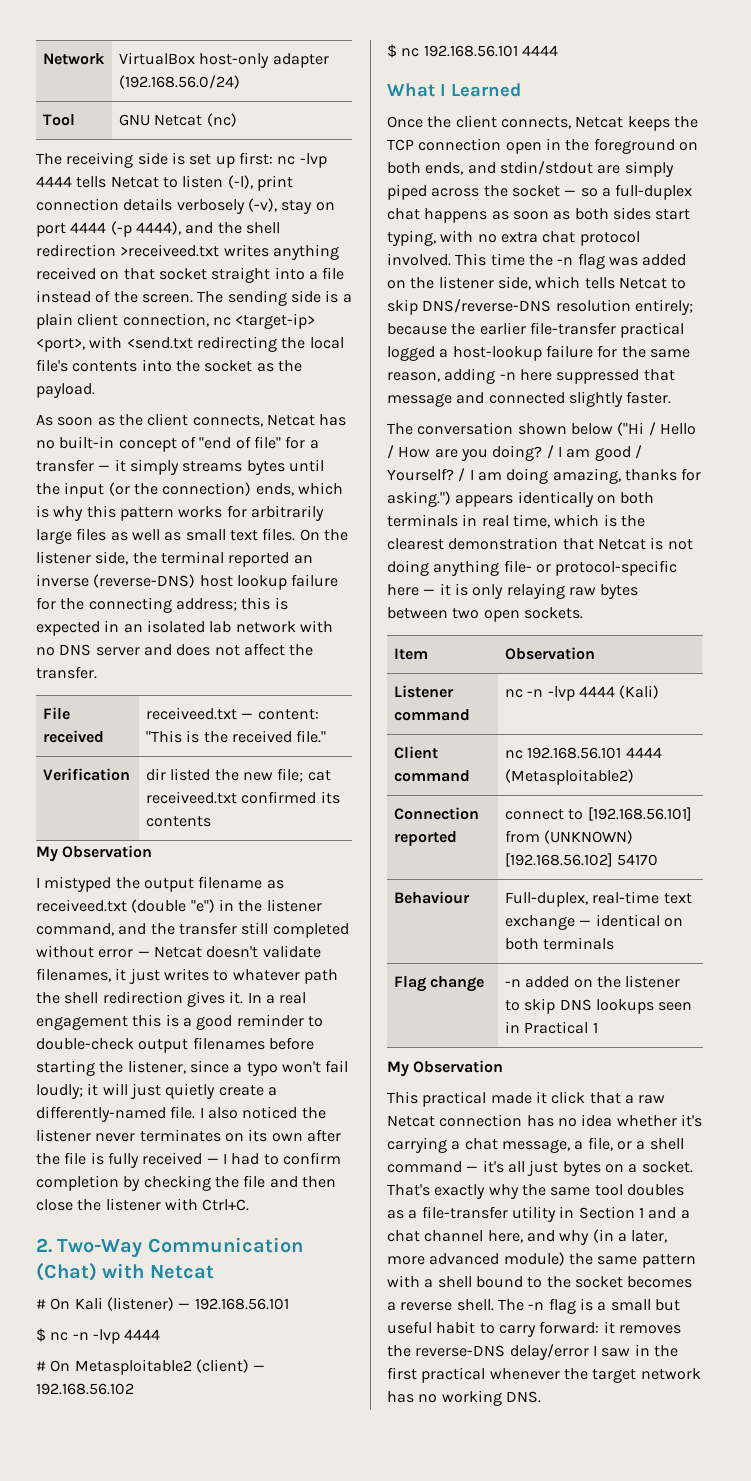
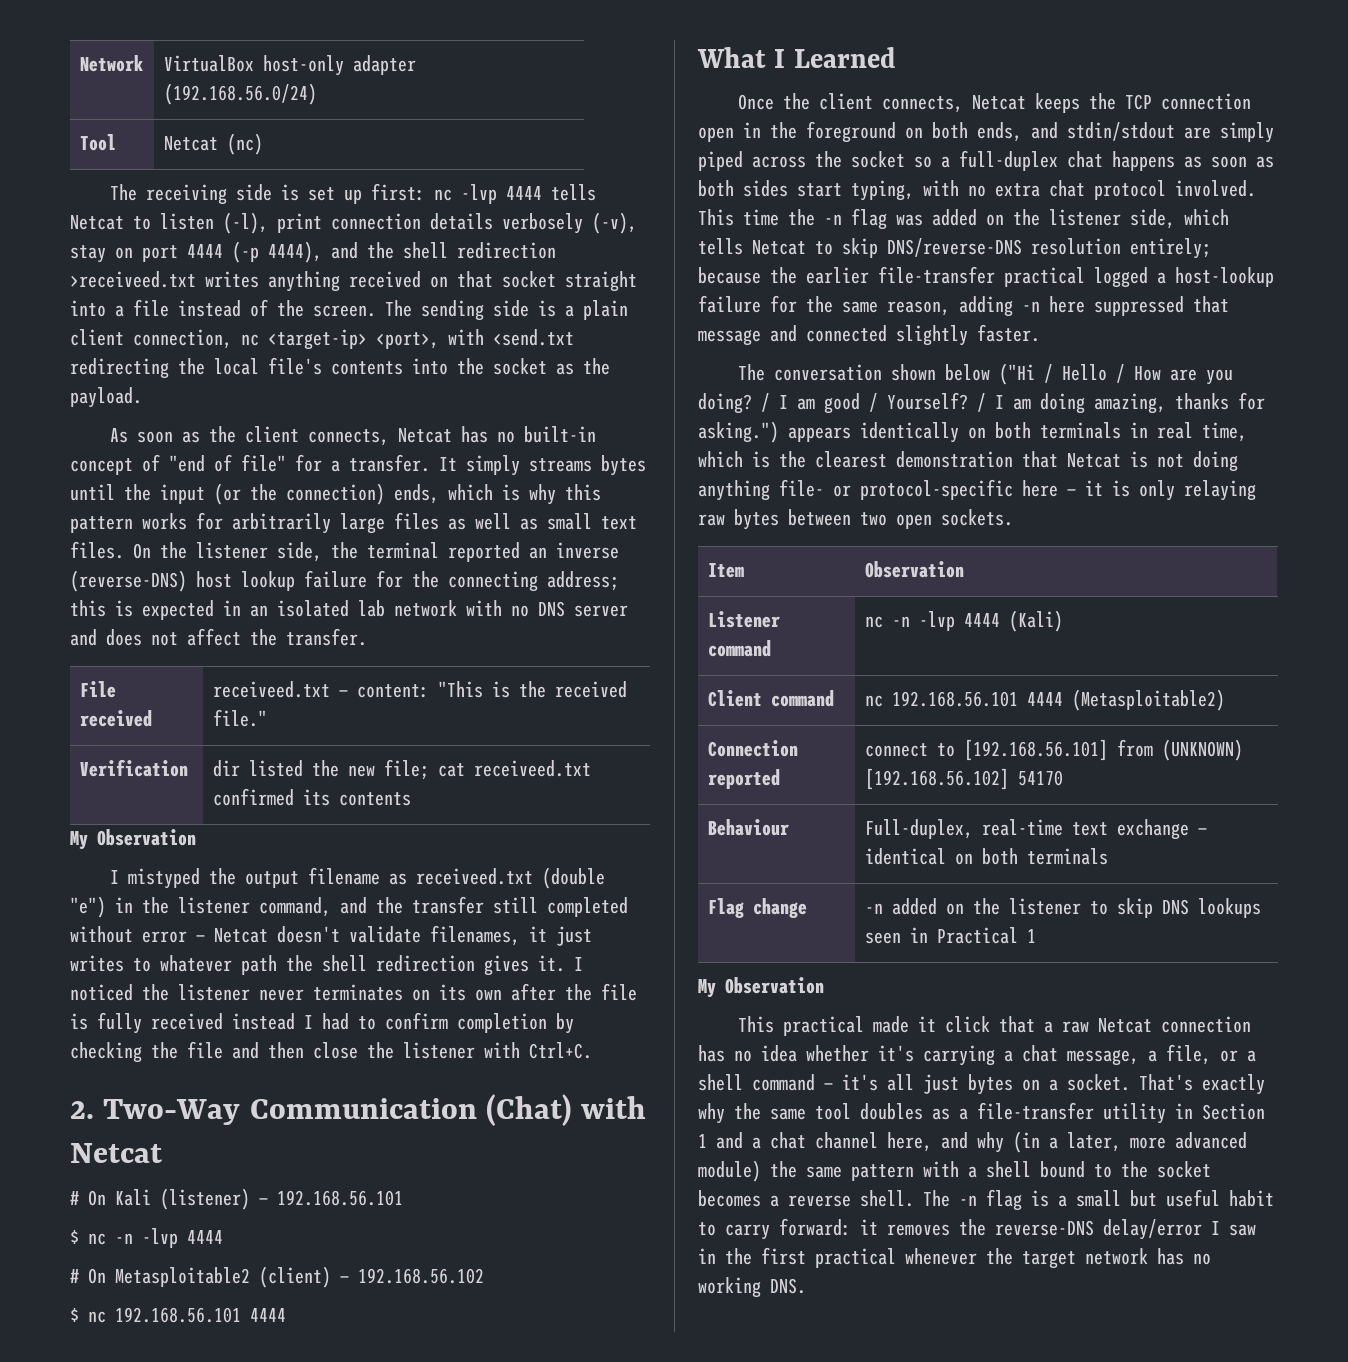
- Tool | GNU Netcat (nc)
+ Tool | Netcat (nc)
- As soon as the client connects, Netcat has no built-in concept of "end of file" for a transfer — it simply streams bytes until the input (or the connection) ends, which is why this pattern works for arbitrarily large files as well as small text files.
+ As soon as the client connects, Netcat has no built-in concept of "end of file" for a transfer. It simply streams bytes until the input (or the connection) ends, which is why this pattern works for arbitrarily large files as well as small text files.
- In a real engagement this is a good reminder to double-check output filenames before starting the listener, since a typo won't fail loudly; it will just quietly create a differently-named file. I also noticed the listener never terminates on its own after the file is fully received — I had to confirm completion by checking the file and then close the listener with Ctrl+C.
+ I noticed the listener never terminates on its own after the file is fully received instead I had to confirm completion by checking the file and then close the listener with Ctrl+C.
- Once the client connects, Netcat keeps the TCP connection open in the foreground on both ends, and stdin/stdout are simply piped across the socket — so a full-duplex chat happens as soon as both sides start typing, with no extra chat protocol involved.
+ Once the client connects, Netcat keeps the TCP connection open in the foreground on both ends, and stdin/stdout are simply piped across the socket so a full-duplex chat happens as soon as both sides start typing, with no extra chat protocol involved.

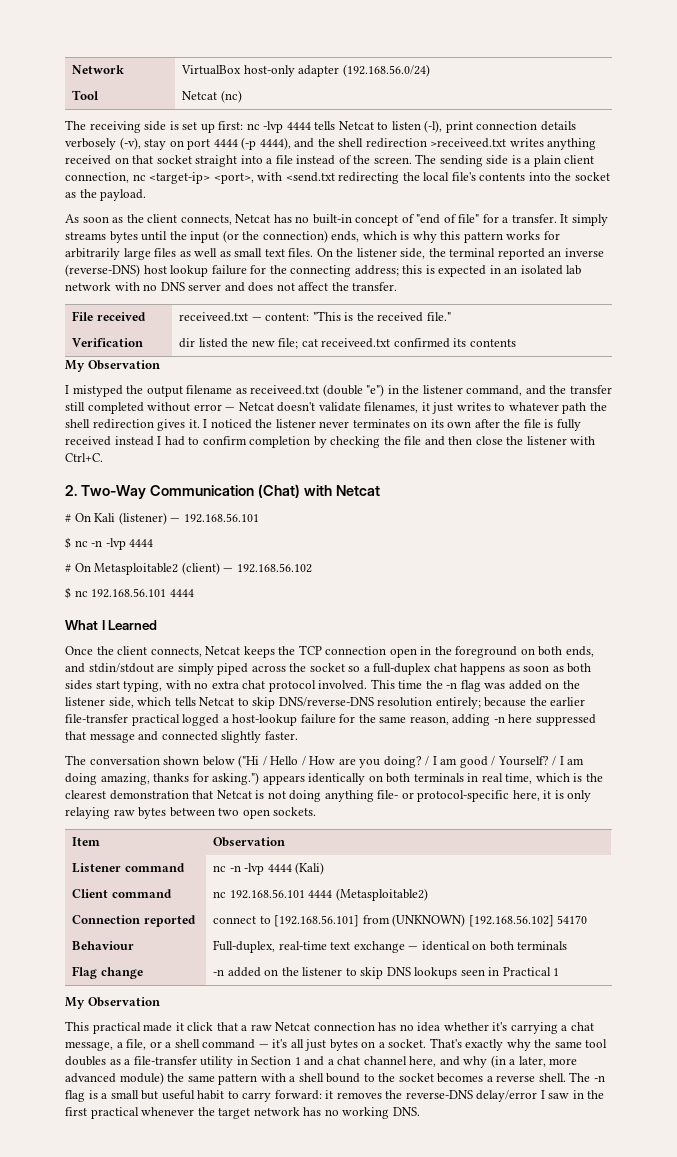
- / I am doing amazing, thanks for asking.") appears identically on both terminals in real time, which is the clearest demonstration that Netcat is not doing anything file- or protocol-specific here — it is only relaying raw bytes between two open sockets.
+ / I am doing amazing, thanks for asking.") appears identically on both terminals in real time, which is the clearest demonstration that Netcat is not doing anything file- or protocol-specific here, it is only relaying raw bytes between two open sockets.

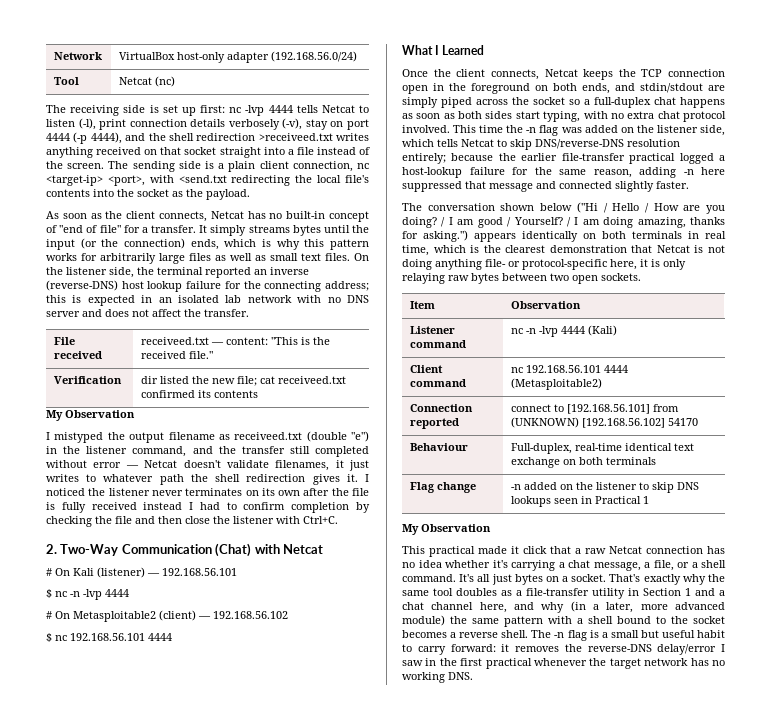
- Behaviour | Full-duplex, real-time text exchange — identical on both terminals
+ Behaviour | Full-duplex, real-time identical text exchange on both terminals
- This practical made it click that a raw Netcat connection has no idea whether it's carrying a chat message, a file, or a shell command — it's all just bytes on a socket.
+ This practical made it click that a raw Netcat connection has no idea whether it's carrying a chat message, a file, or a shell command. It's all just bytes on a socket.

